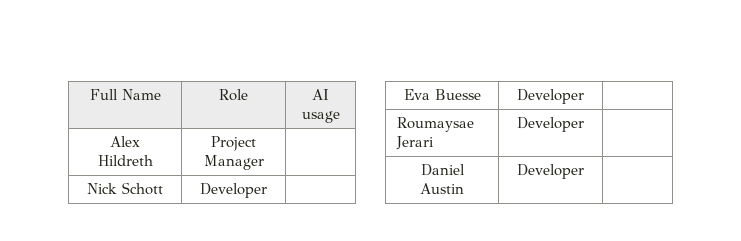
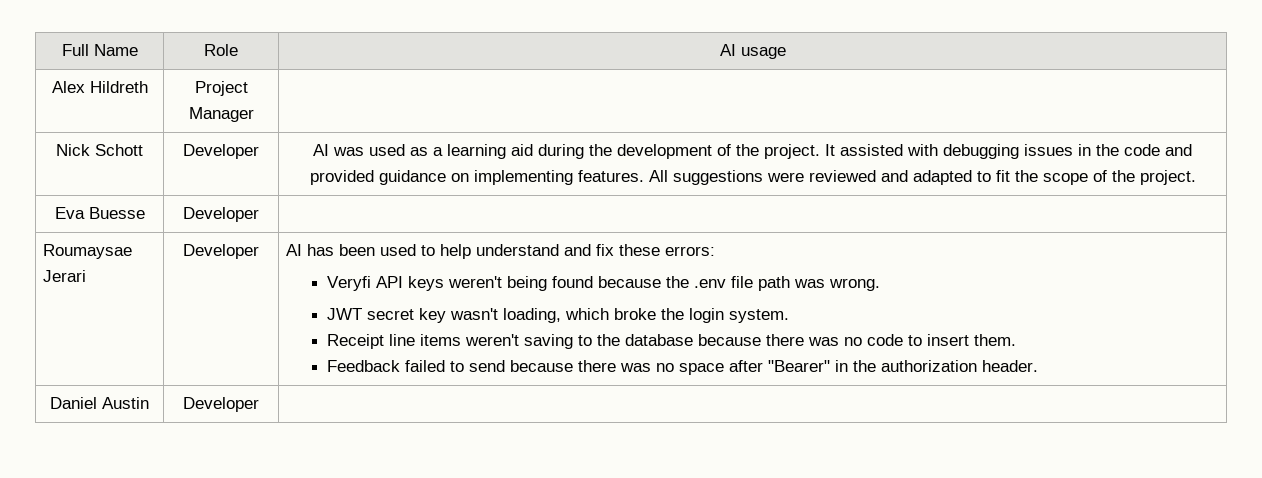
+ AI was used as a learning aid during the development of the project. It assisted with debugging issues in the code and provided guidance on implementing features. All suggestions were reviewed and adapted to fit the scope of the project.
+ AI has been used to help understand and fix these errors:
+ Veryfi API keys weren't being found because the .env file path was wrong.
+ JWT secret key wasn't loading, which broke the login system.
+ Receipt line items weren't saving to the database because there was no code to insert them.
+ Feedback failed to send because there was no space after "Bearer" in the authorization header.

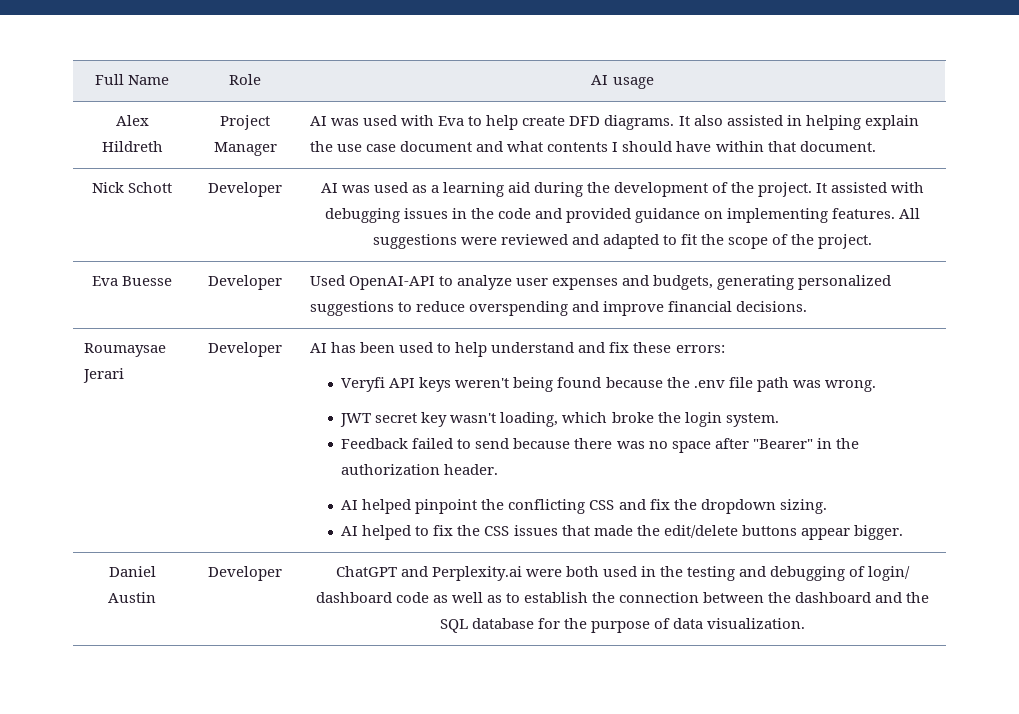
- Alex Hildreth | Project Manager |
+ Alex Hildreth | Project Manager | AI was used with Eva to help create DFD diagrams. It also assisted in helping explain the use case document and what contents I should have within that document.
- Eva Buesse | Developer |
+ Eva Buesse | Developer | Used OpenAI-API to analyze user expenses and budgets, generating personalized suggestions to reduce overspending and improve financial decisions.
- Receipt line items weren't saving to the database because there was no code to insert them.
- Daniel Austin | Developer |
+ AI helped pinpoint the conflicting CSS and fix the dropdown sizing.
+ AI helped to fix the CSS issues that made the edit/delete buttons appear bigger.
+ Daniel Austin | Developer | ChatGPT and Perplexity.ai were both used in the testing and debugging of login/ dashboard code as well as to establish the connection between the dashboard and the SQL database for the purpose of data visualization.

